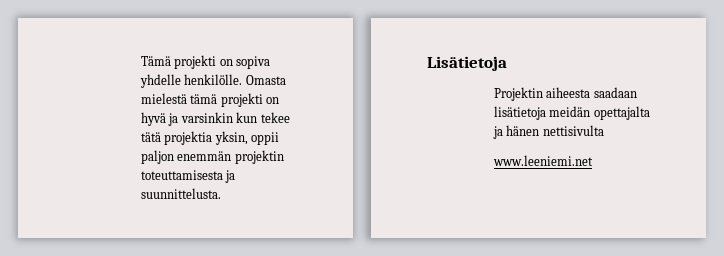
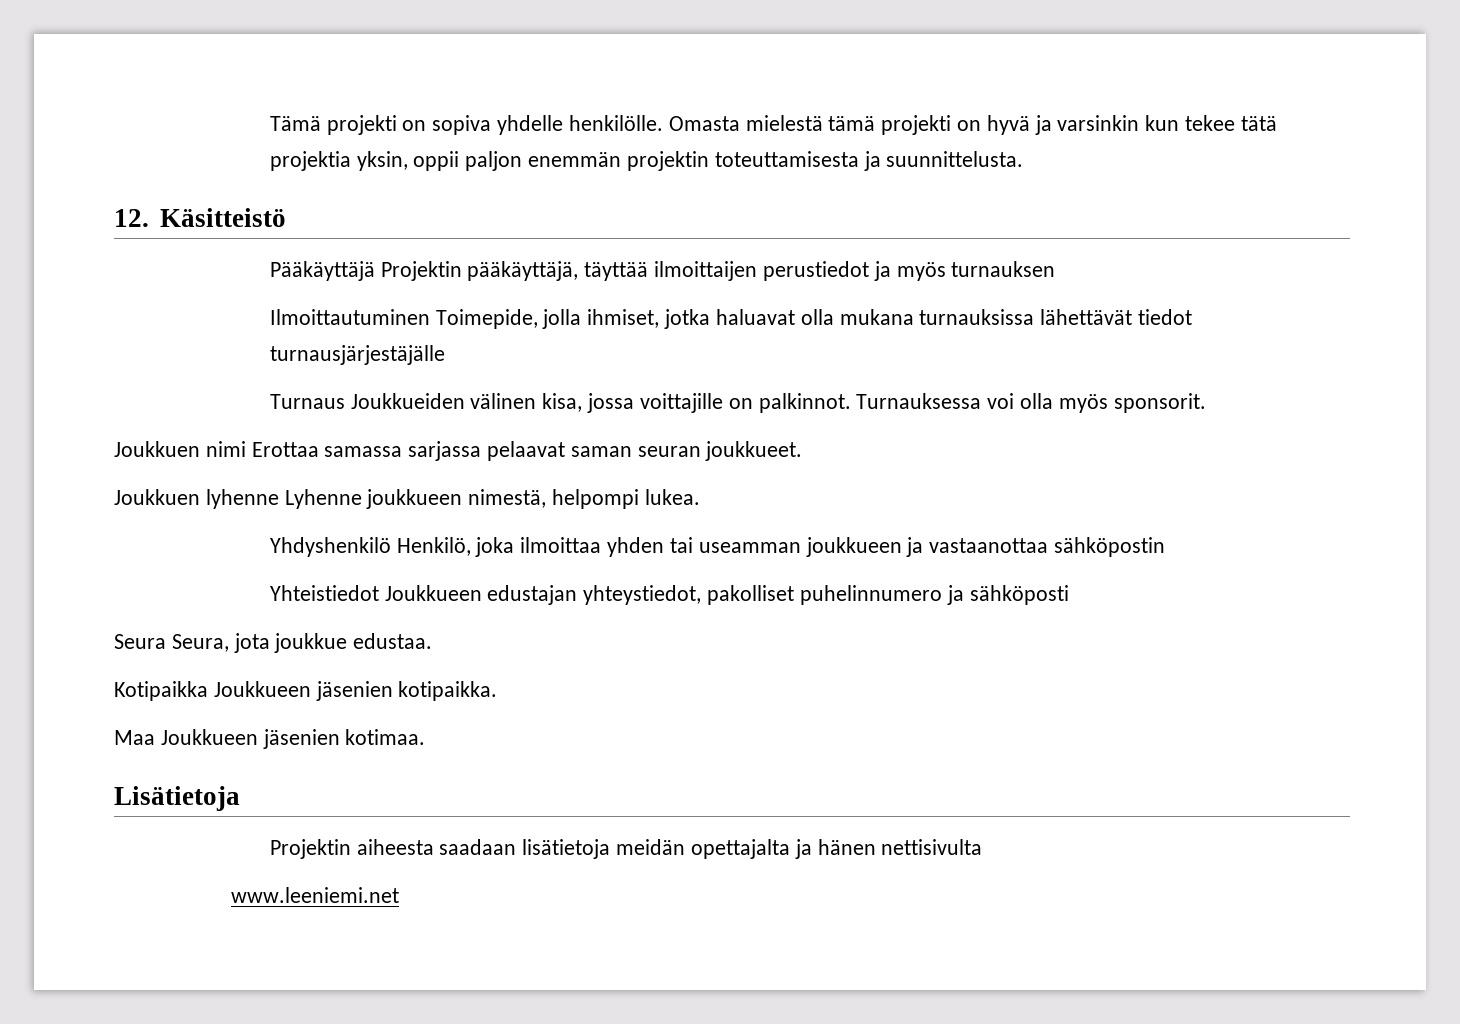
+ 12. Käsitteistö
+ Pääkäyttäjä Projektin pääkäyttäjä, täyttää ilmoittaijen perustiedot ja myös turnauksen
+ Ilmoittautuminen Toimepide, jolla ihmiset, jotka haluavat olla mukana turnauksissa lähettävät tiedot turnausjärjestäjälle
+ Turnaus Joukkueiden välinen kisa, jossa voittajille on palkinnot. Turnauksessa voi olla myös sponsorit.
+ Joukkuen nimi Erottaa samassa sarjassa pelaavat saman seuran joukkueet.
+ Joukkuen lyhenne Lyhenne joukkueen nimestä, helpompi lukea.
+ Yhdyshenkilö Henkilö, joka ilmoittaa yhden tai useamman joukkueen ja vastaanottaa sähköpostin
+ Yhteistiedot Joukkueen edustajan yhteystiedot, pakolliset puhelinnumero ja sähköposti
+ Seura Seura, jota joukkue edustaa.
+ Kotipaikka Joukkueen jäsenien kotipaikka.
+ Maa Joukkueen jäsenien kotimaa.

